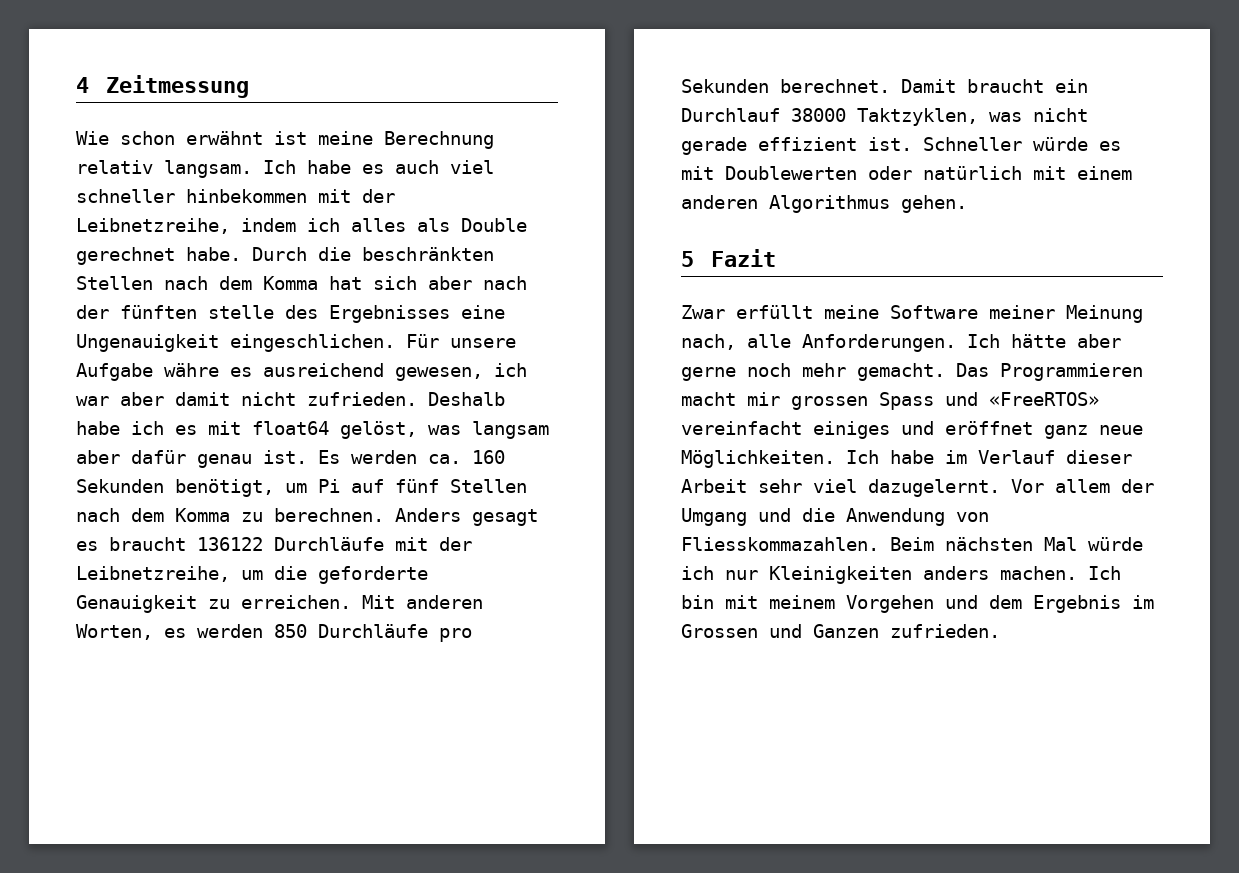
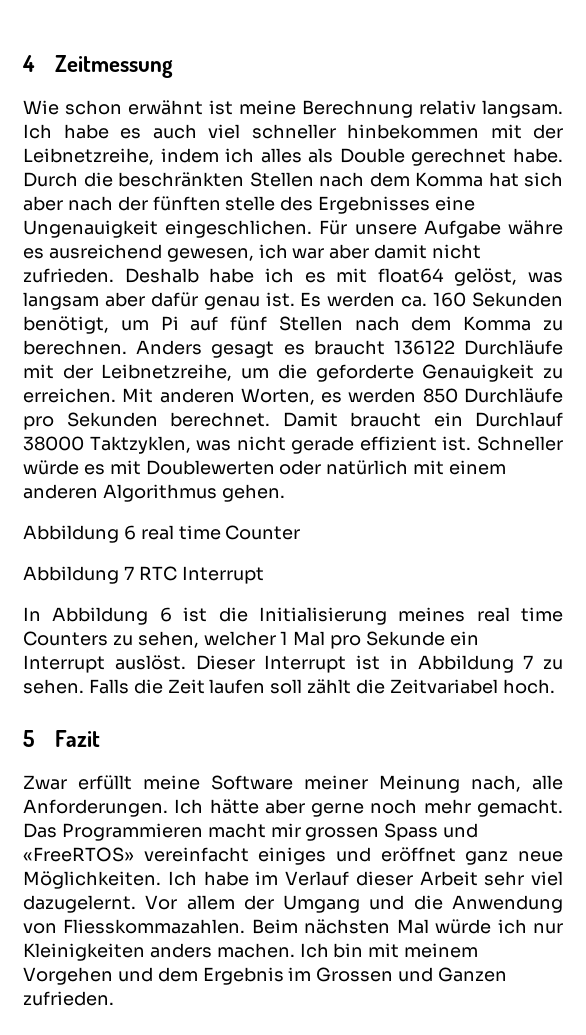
+ Abbildung 6 real time Counter
+ Abbildung 7 RTC Interrupt
+ In Abbildung 6 ist die Initialisierung meines real time Counters zu sehen, welcher 1 Mal pro Sekunde ein Interrupt auslöst. Dieser Interrupt ist in Abbildung 7 zu sehen. Falls die Zeit laufen soll zählt die Zeitvariabel hoch.

